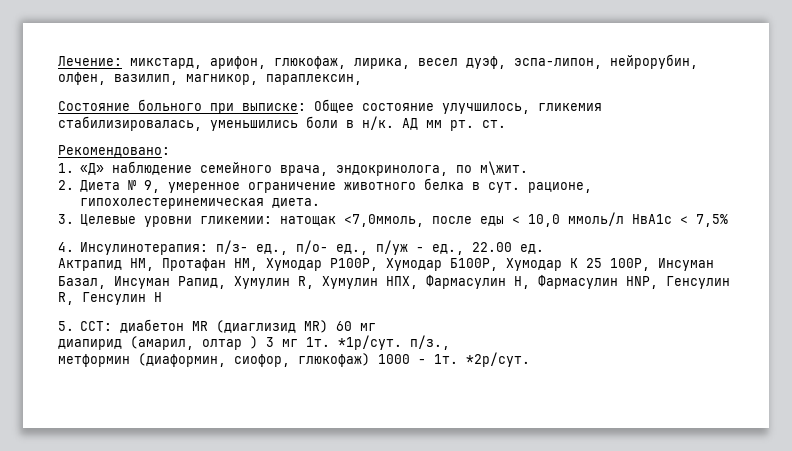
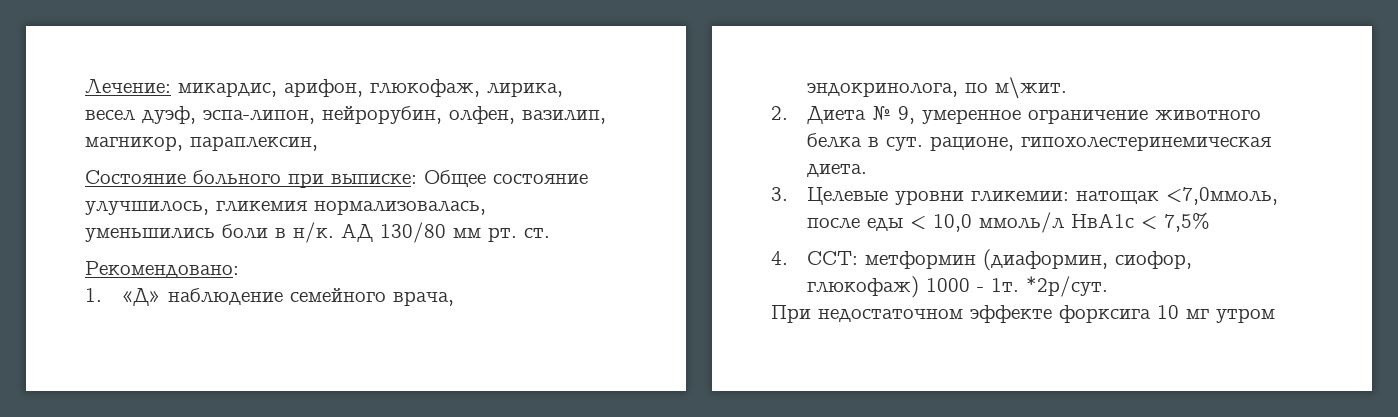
- Лечение: микстард, арифон, глюкофаж, лирика, весел дуэф, эспа-липон, нейрорубин, олфен, вазилип, магникор, параплексин,
+ Лечение: микардис, арифон, глюкофаж, лирика, весел дуэф, эспа-липон, нейрорубин, олфен, вазилип, магникор, параплексин,
- Состояние больного при выписке: Общее состояние улучшилось, гликемия стабилизировалась, уменьшились боли в н/к.
+ Состояние больного при выписке: Общее состояние улучшилось, гликемия нормализовалась, уменьшились боли в н/к.
- АД мм рт. ст.
+ АД 130/80 мм рт. ст.
- 4. Инсулинотерапия: п/з- ед., п/о- ед., п/уж - ед., 22.00 ед.
- Актрапид НМ, Протафан НМ, Хумодар Р100Р, Хумодар Б100Р, Хумодар К 25 100Р, Инсуман Базал, Инсуман Рапид, Хумулин R, Хумулин НПХ, Фармасулин Н, Фармасулин НNР, Генсулин R, Генсулин Н
- 5. ССТ: диабетон МR (диаглизид МR) 60 мг
- диапирид (амарил, олтар ) 3 мг 1т. *1р/сут. п/з.,
- метформин (диаформин, сиофор, глюкофаж) 1000 - 1т.
+ 4. ССТ: метформин (диаформин, сиофор, глюкофаж) 1000 - 1т.
+ При недостаточном эффекте форксига 10 мг утром

